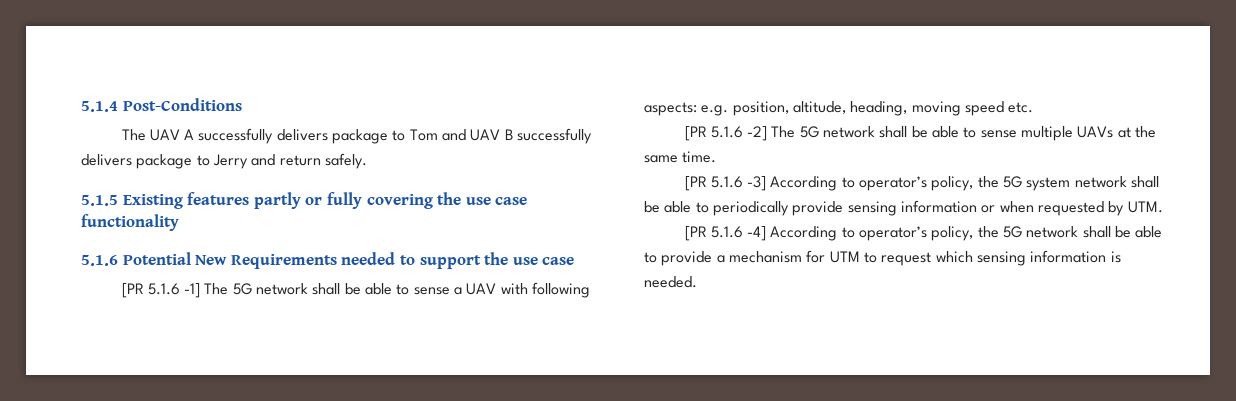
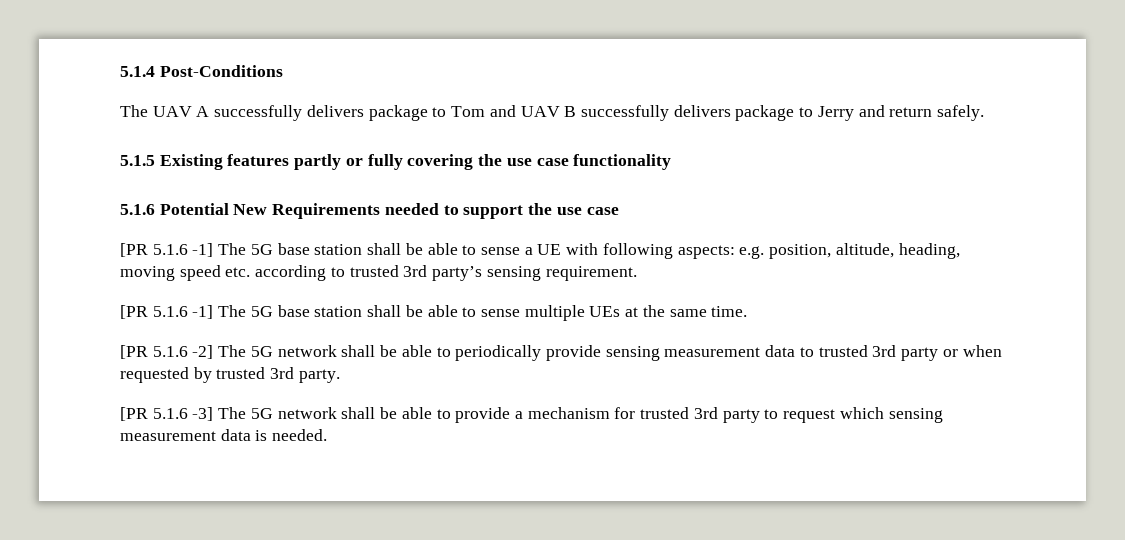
- [PR 5.1.6 -1] The 5G network shall be able to sense a UAV with following aspects: e.g. position, altitude, heading, moving speed etc.
+ [PR 5.1.6 -1] The 5G base station shall be able to sense a UE with following aspects: e.g. position, altitude, heading, moving speed etc. according to trusted 3rd party’s sensing requirement.
+ [PR 5.1.6 -1] The 5G base station shall be able to sense multiple UEs at the same time.
- [PR 5.1.6 -2] The 5G network shall be able to sense multiple UAVs at the same time.
- [PR 5.1.6 -3] According to operator’s policy, the 5G system network shall be able to periodically provide sensing information or when requested by UTM.
- [PR 5.1.6 -4] According to operator’s policy, the 5G network shall be able to provide a mechanism for UTM to request which sensing information is needed.
+ [PR 5.1.6 -2] The 5G network shall be able to periodically provide sensing measurement data to trusted 3rd party or when requested by trusted 3rd party.
+ [PR 5.1.6 -3] The 5G network shall be able to provide a mechanism for trusted 3rd party to request which sensing measurement data is needed.

